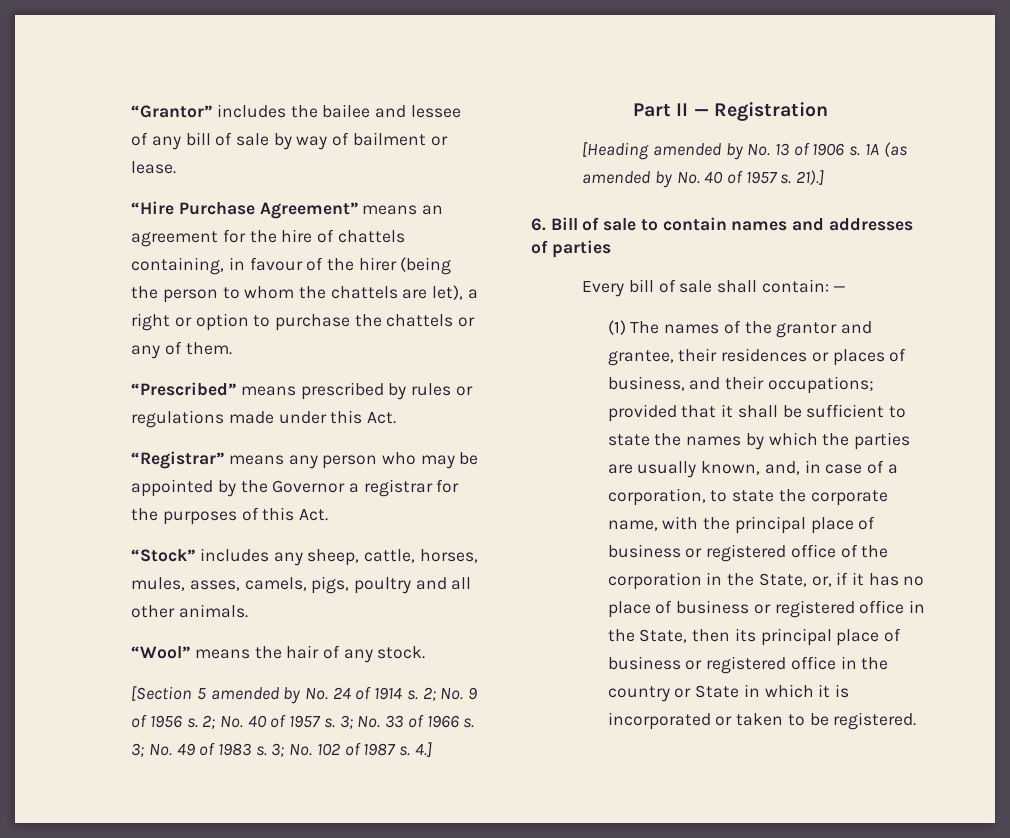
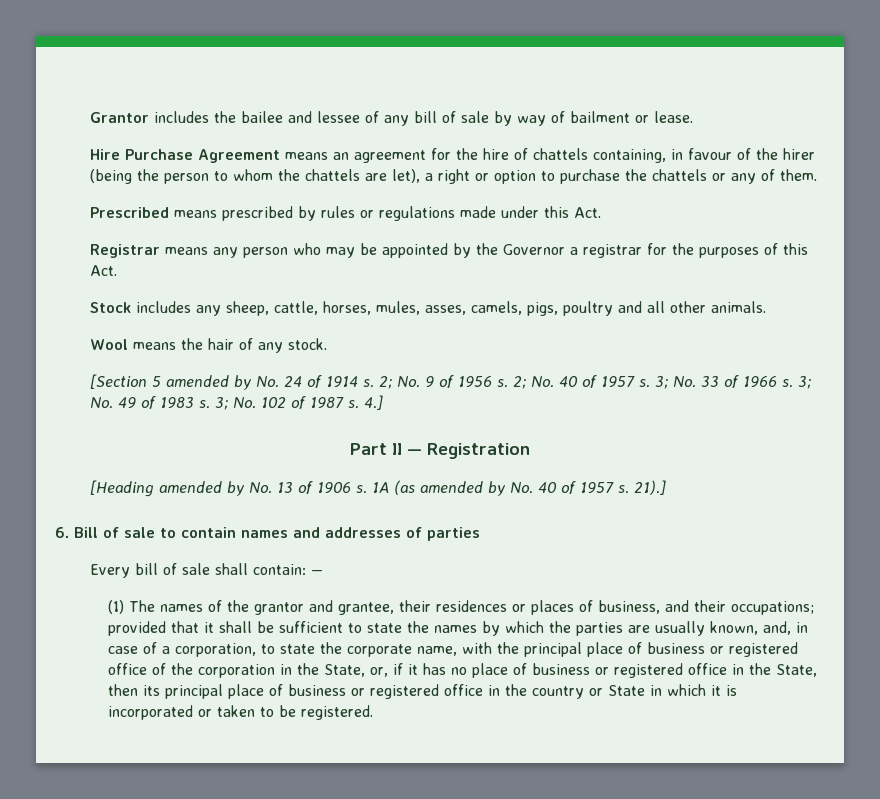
- “Grantor” includes the bailee and lessee of any bill of sale by way of bailment or lease.
+ Grantor includes the bailee and lessee of any bill of sale by way of bailment or lease.
- “Hire Purchase Agreement” means an agreement for the hire of chattels containing, in favour of the hirer (being the person to whom the chattels are let), a right or option to purchase the chattels or any of them.
+ Hire Purchase Agreement means an agreement for the hire of chattels containing, in favour of the hirer (being the person to whom the chattels are let), a right or option to purchase the chattels or any of them.
- “Prescribed” means prescribed by rules or regulations made under this Act.
+ Prescribed means prescribed by rules or regulations made under this Act.
- “Registrar” means any person who may be appointed by the Governor a registrar for the purposes of this Act.
+ Registrar means any person who may be appointed by the Governor a registrar for the purposes of this Act.
- “Stock” includes any sheep, cattle, horses, mules, asses, camels, pigs, poultry and all other animals.
+ Stock includes any sheep, cattle, horses, mules, asses, camels, pigs, poultry and all other animals.
- “Wool” means the hair of any stock.
+ Wool means the hair of any stock.

